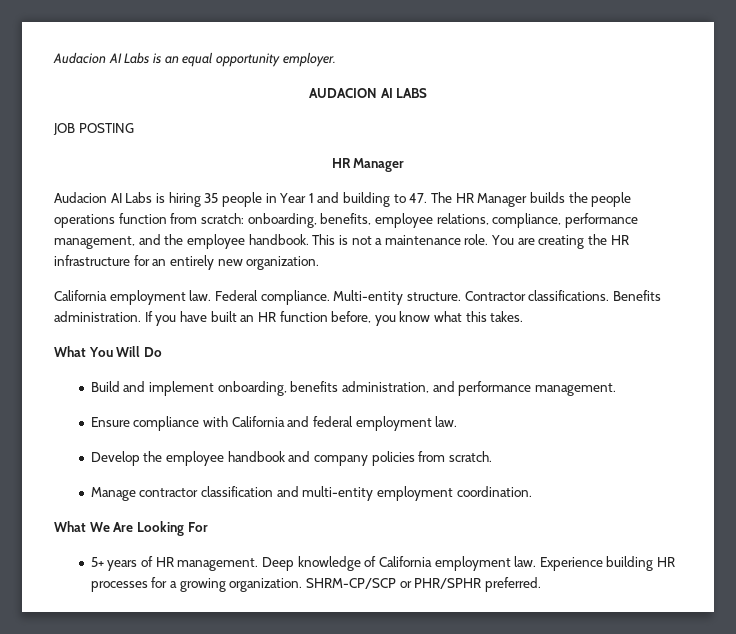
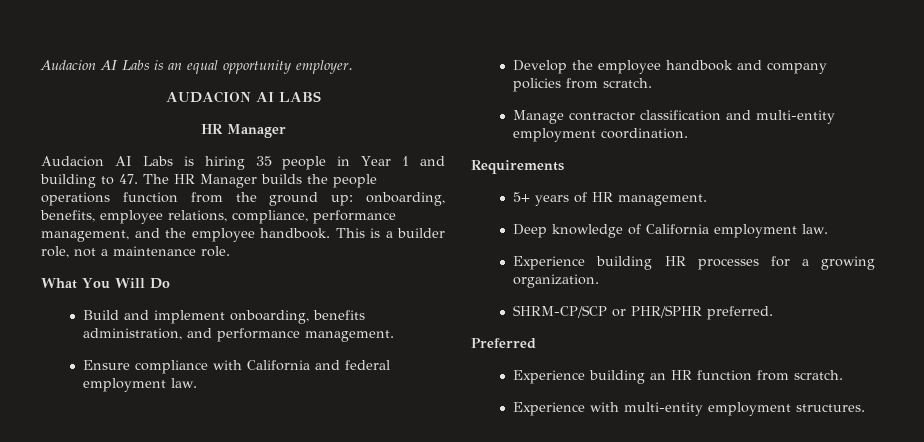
- JOB POSTING
- Audacion AI Labs is hiring 35 people in Year 1 and building to 47. The HR Manager builds the people operations function from scratch: onboarding, benefits, employee relations, compliance, performance management, and the employee handbook.
+ Audacion AI Labs is hiring 35 people in Year 1 and building to 47. The HR Manager builds the people operations function from the ground up: onboarding, benefits, employee relations, compliance, performance management, and the employee handbook.
- This is not a maintenance role. You are creating the HR infrastructure for an entirely new organization.
- California employment law. Federal compliance. Multi-entity structure. Contractor classifications. Benefits administration. If you have built an HR function before, you know what this takes.
+ This is a builder role, not a maintenance role.
- What We Are Looking For
+ Requirements
- 5+ years of HR management. Deep knowledge of California employment law. Experience building HR processes for a growing organization. SHRM-CP/SCP or PHR/SPHR preferred.
+ 5+ years of HR management.
+ Deep knowledge of California employment law.
+ Experience building HR processes for a growing organization.
+ SHRM-CP/SCP or PHR/SPHR preferred.
+ Preferred
+ Experience building an HR function from scratch.
+ Experience with multi-entity employment structures.

